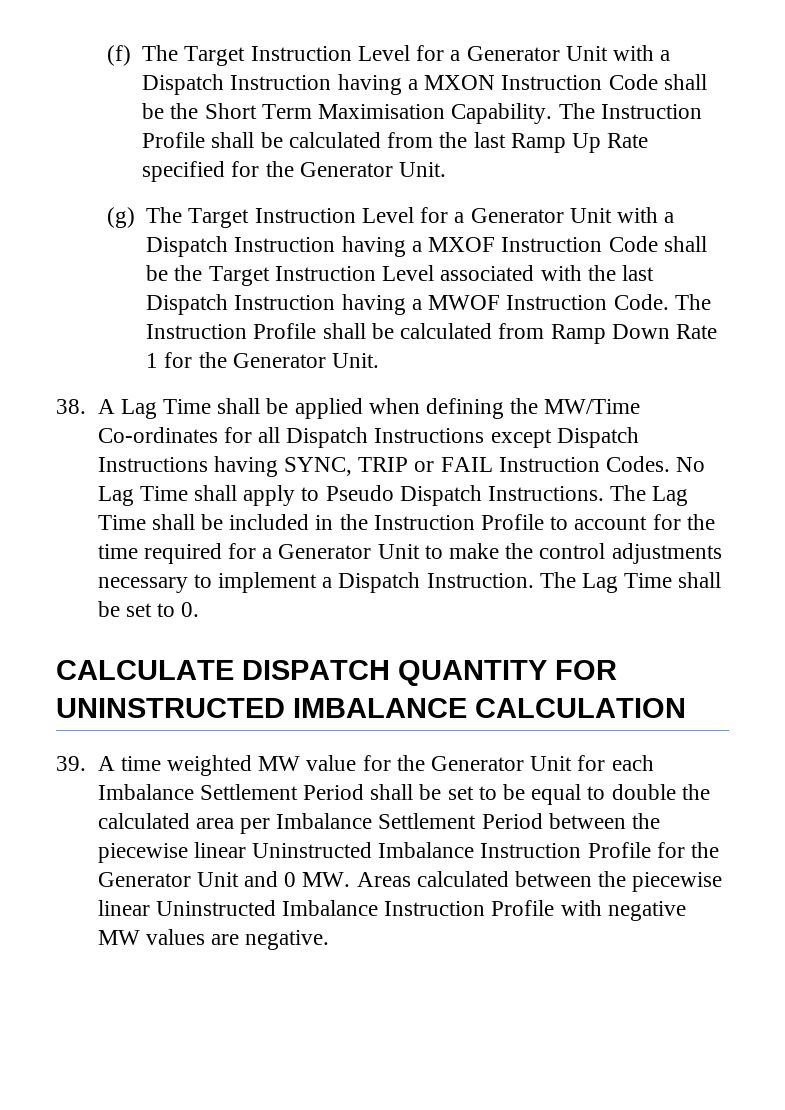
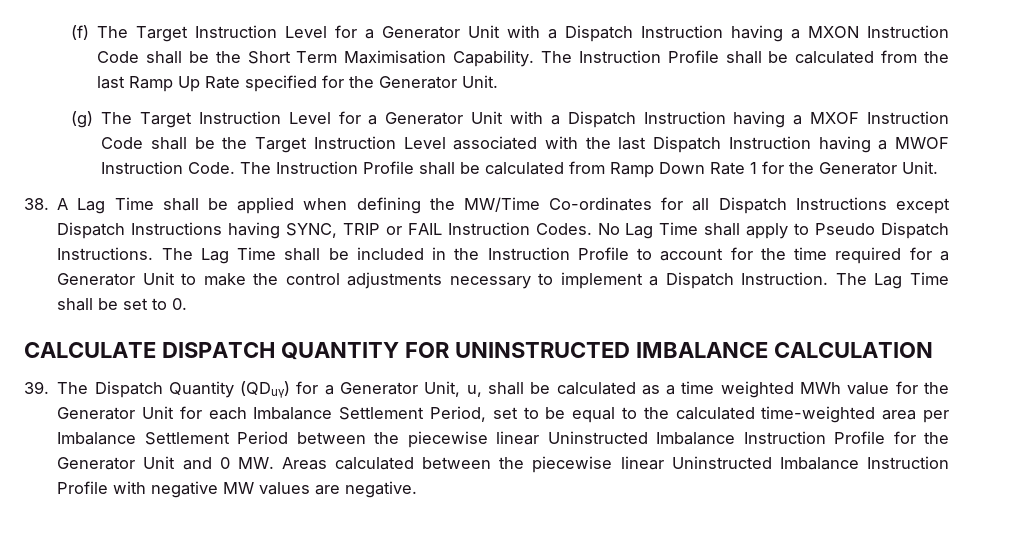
- 39. A time weighted MW value for the Generator Unit for each Imbalance Settlement Period shall be set to be equal to double the calculated area per Imbalance Settlement Period between the piecewise linear Uninstructed Imbalance Instruction Profile for the Generator Unit and 0 MW. Areas calculated between the piecewise linear Uninstructed Imbalance Instruction Profile with negative MW values are negative.
+ 39. The Dispatch Quantity (QDuγ) for a Generator Unit, u, shall be calculated as a time weighted MWh value for the Generator Unit for each Imbalance Settlement Period, set to be equal to the calculated time-weighted area per Imbalance Settlement Period between the piecewise linear Uninstructed Imbalance Instruction Profile for the Generator Unit and 0 MW. Areas calculated between the piecewise linear Uninstructed Imbalance Instruction Profile with negative MW values are negative.

